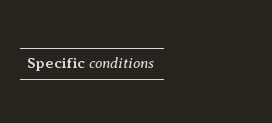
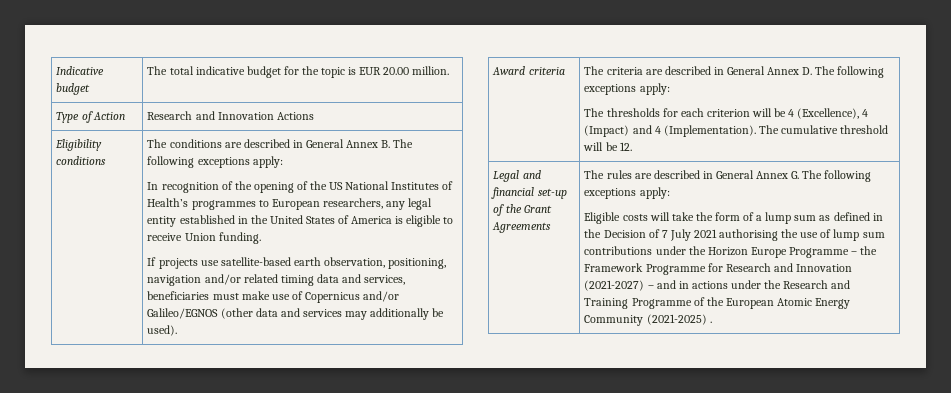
- Specific conditions
+ Indicative budget | The total indicative budget for the topic is EUR 20.00 million.
+ Type of Action | Research and Innovation Actions
+ Eligibility conditions | The conditions are described in General Annex B. The following exceptions apply:
+ In recognition of the opening of the US National Institutes of Health’s programmes to European researchers, any legal entity established in the United States of America is eligible to receive Union funding.
+ If projects use satellite-based earth observation, positioning, navigation and/or related timing data and services, beneficiaries must make use of Copernicus and/or Galileo/EGNOS (other data and services may additionally be used).
+ Award criteria | The criteria are described in General Annex D. The following exceptions apply:
+ The thresholds for each criterion will be 4 (Excellence), 4 (Impact) and 4 (Implementation). The cumulative threshold will be 12.
+ Legal and financial set-up of the Grant Agreements | The rules are described in General Annex G. The following exceptions apply:
+ Eligible costs will take the form of a lump sum as defined in the Decision of 7 July 2021 authorising the use of lump sum contributions under the Horizon Europe Programme – the Framework Programme for Research and Innovation (2021-2027) – and in actions under the Research and Training Programme of the European Atomic Energy Community (2021-2025) .

